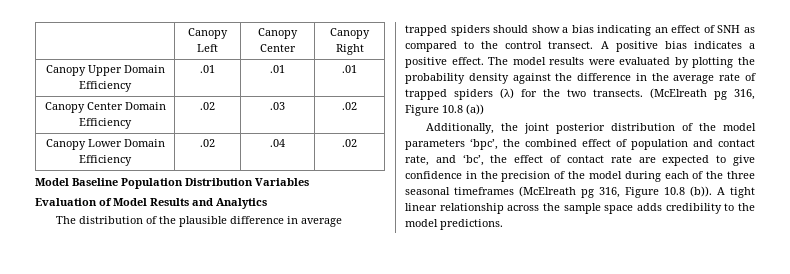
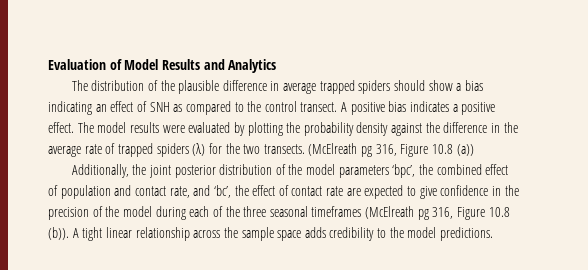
- | Canopy Left | Canopy Center | Canopy Right
- Canopy Upper Domain Efficiency | .01 | .01 | .01
- Canopy Center Domain Efficiency | .02 | .03 | .02
- Canopy Lower Domain Efficiency | .02 | .04 | .02
- Model Baseline Population Distribution Variables

